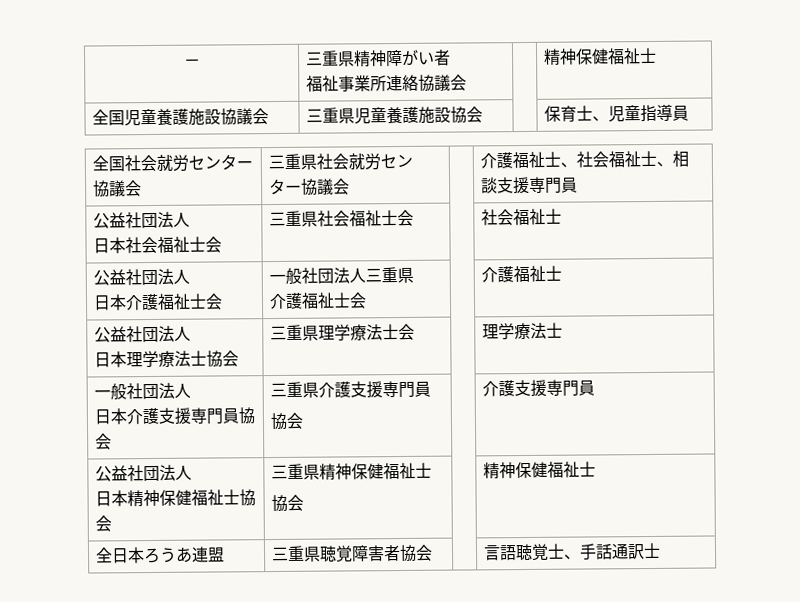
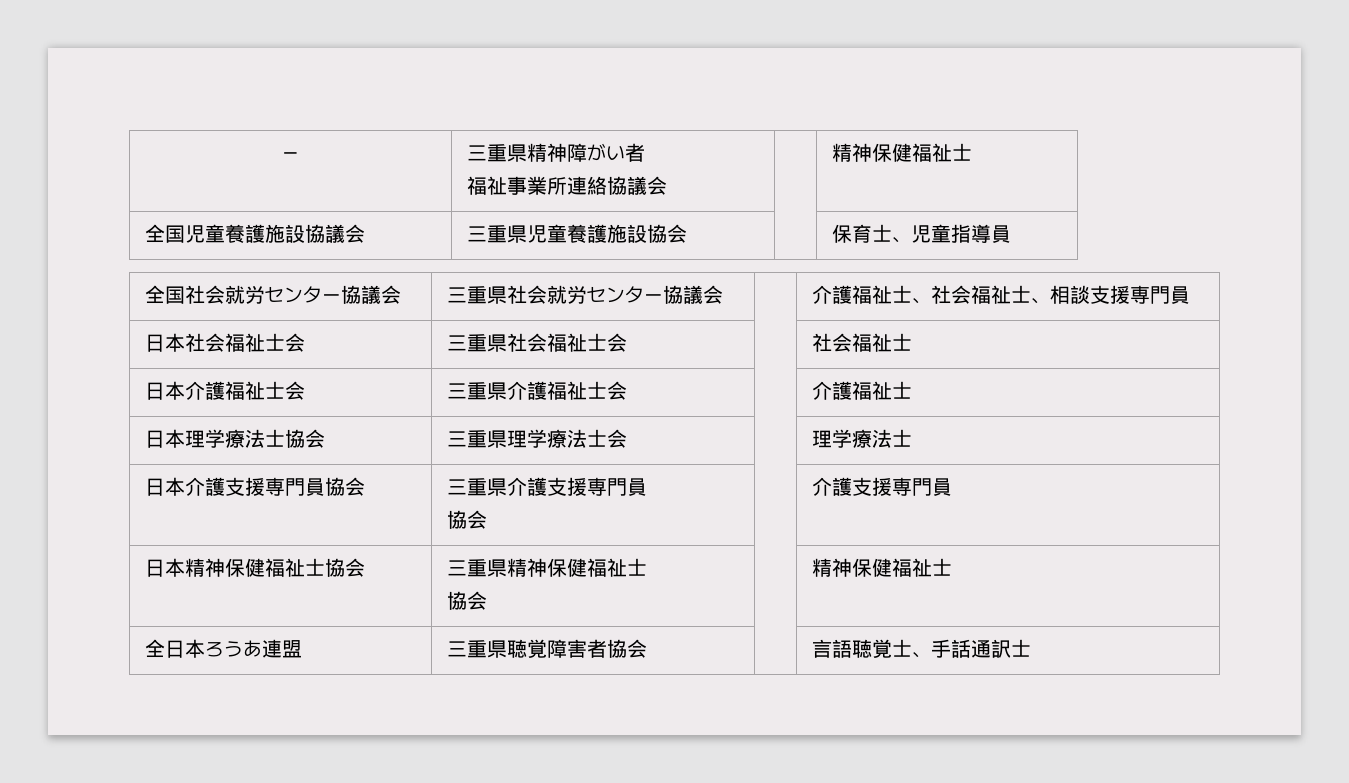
  全国社会就労センター協議会 | 三重県社会就労センター協議会 | | 介護福祉士、社会福祉士、相談支援専門員
- 公益社団法人
  日本社会福祉士会 | 三重県社会福祉士会 | | 社会福祉士
- 公益社団法人
- 日本介護福祉士会 | 一般社団法人三重県
- 介護福祉士会 | | 介護福祉士
- 公益社団法人
+ 日本介護福祉士会 | 三重県介護福祉士会 | | 介護福祉士
  日本理学療法士協会 | 三重県理学療法士会 | | 理学療法士
- 一般社団法人
  日本介護支援専門員協会 | 三重県介護支援専門員
  協会 | | 介護支援専門員
- 公益社団法人

